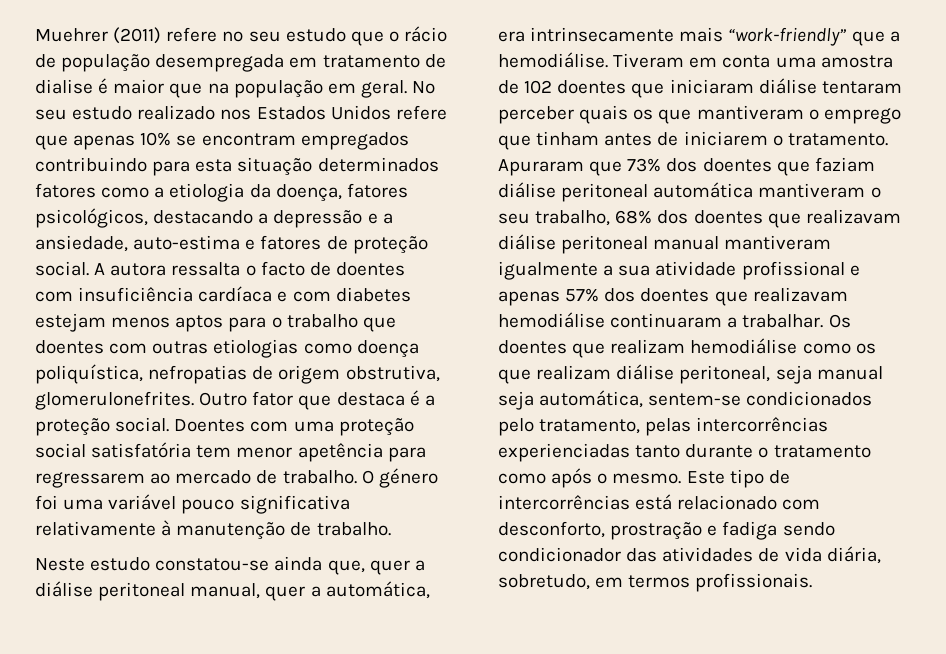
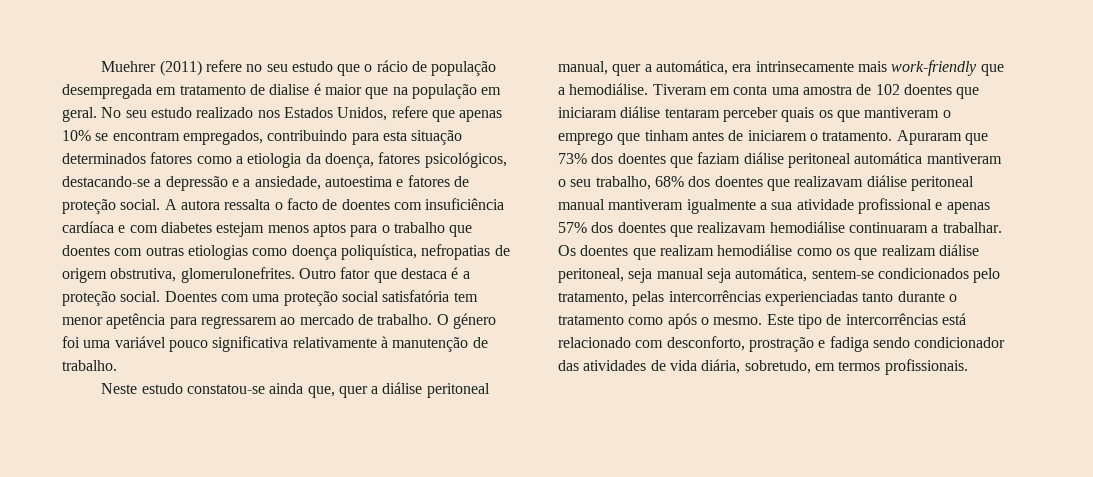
- No seu estudo realizado nos Estados Unidos refere que apenas 10% se encontram empregados contribuindo para esta situação determinados fatores como a etiologia da doença, fatores psicológicos, destacando a depressão e a ansiedade, auto-estima e fatores de proteção social.
+ No seu estudo realizado nos Estados Unidos, refere que apenas 10% se encontram empregados, contribuindo para esta situação determinados fatores como a etiologia da doença, fatores psicológicos, destacando-se a depressão e a ansiedade, autoestima e fatores de proteção social.
- Neste estudo constatou-se ainda que, quer a diálise peritoneal manual, quer a automática, era intrinsecamente mais “work-friendly” que a hemodiálise.
+ Neste estudo constatou-se ainda que, quer a diálise peritoneal manual, quer a automática, era intrinsecamente mais work-friendly que a hemodiálise.

